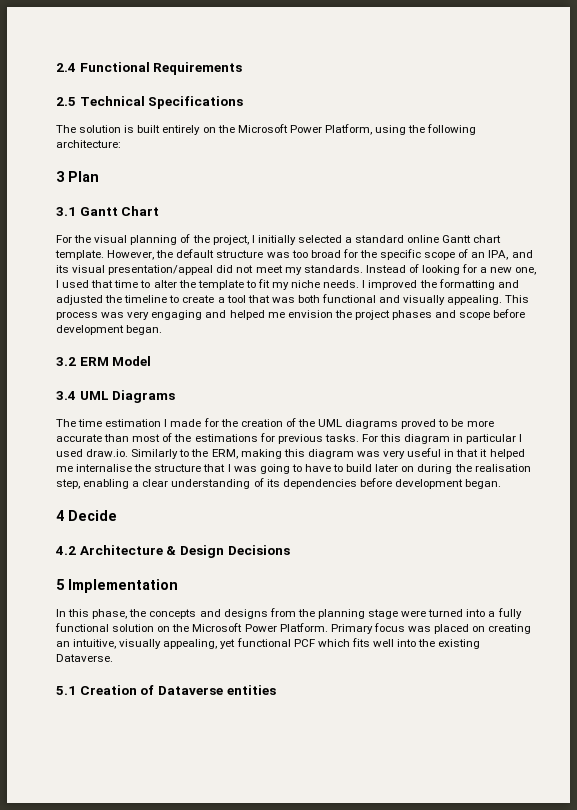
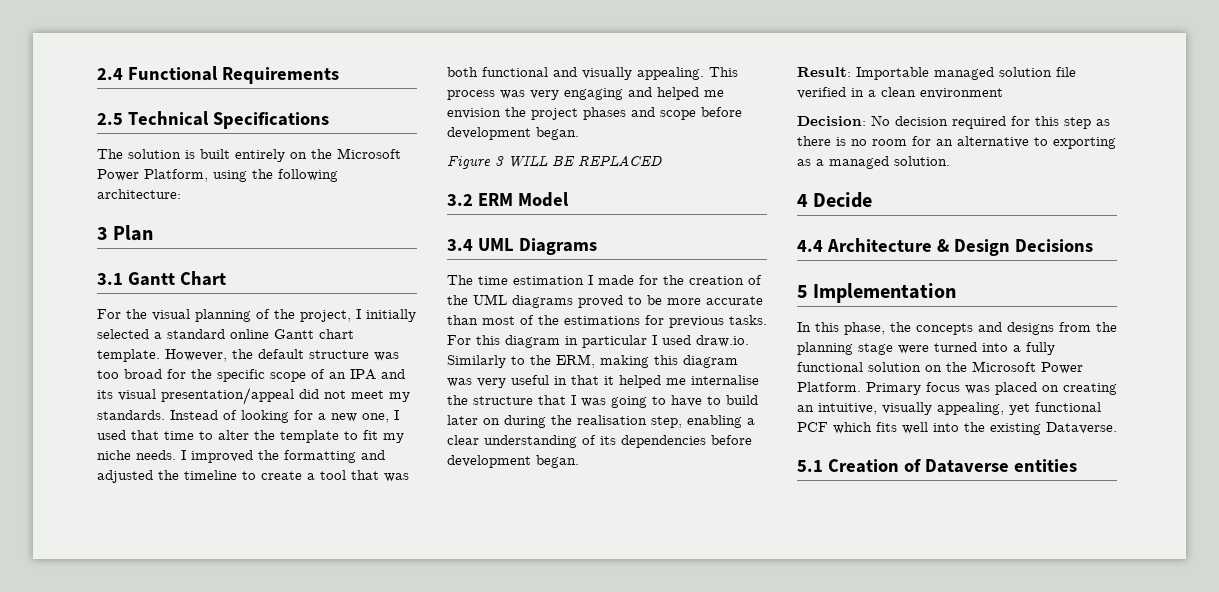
- However, the default structure was too broad for the specific scope of an IPA, and its visual presentation/appeal did not meet my standards.
+ However, the default structure was too broad for the specific scope of an IPA and its visual presentation/appeal did not meet my standards.
+ Figure 3 WILL BE REPLACED
+ Result: Importable managed solution file verified in a clean environment
+ Decision: No decision required for this step as there is no room for an alternative to exporting as a managed solution.
- 4.2 Architecture & Design Decisions
+ 4.4 Architecture & Design Decisions

